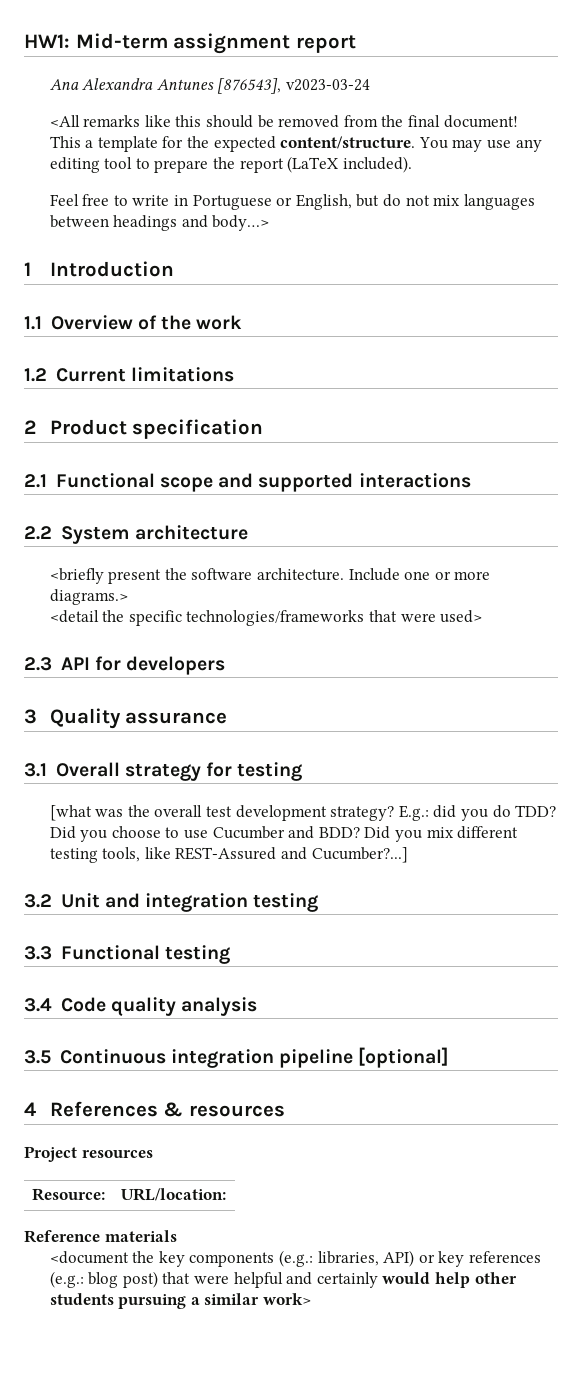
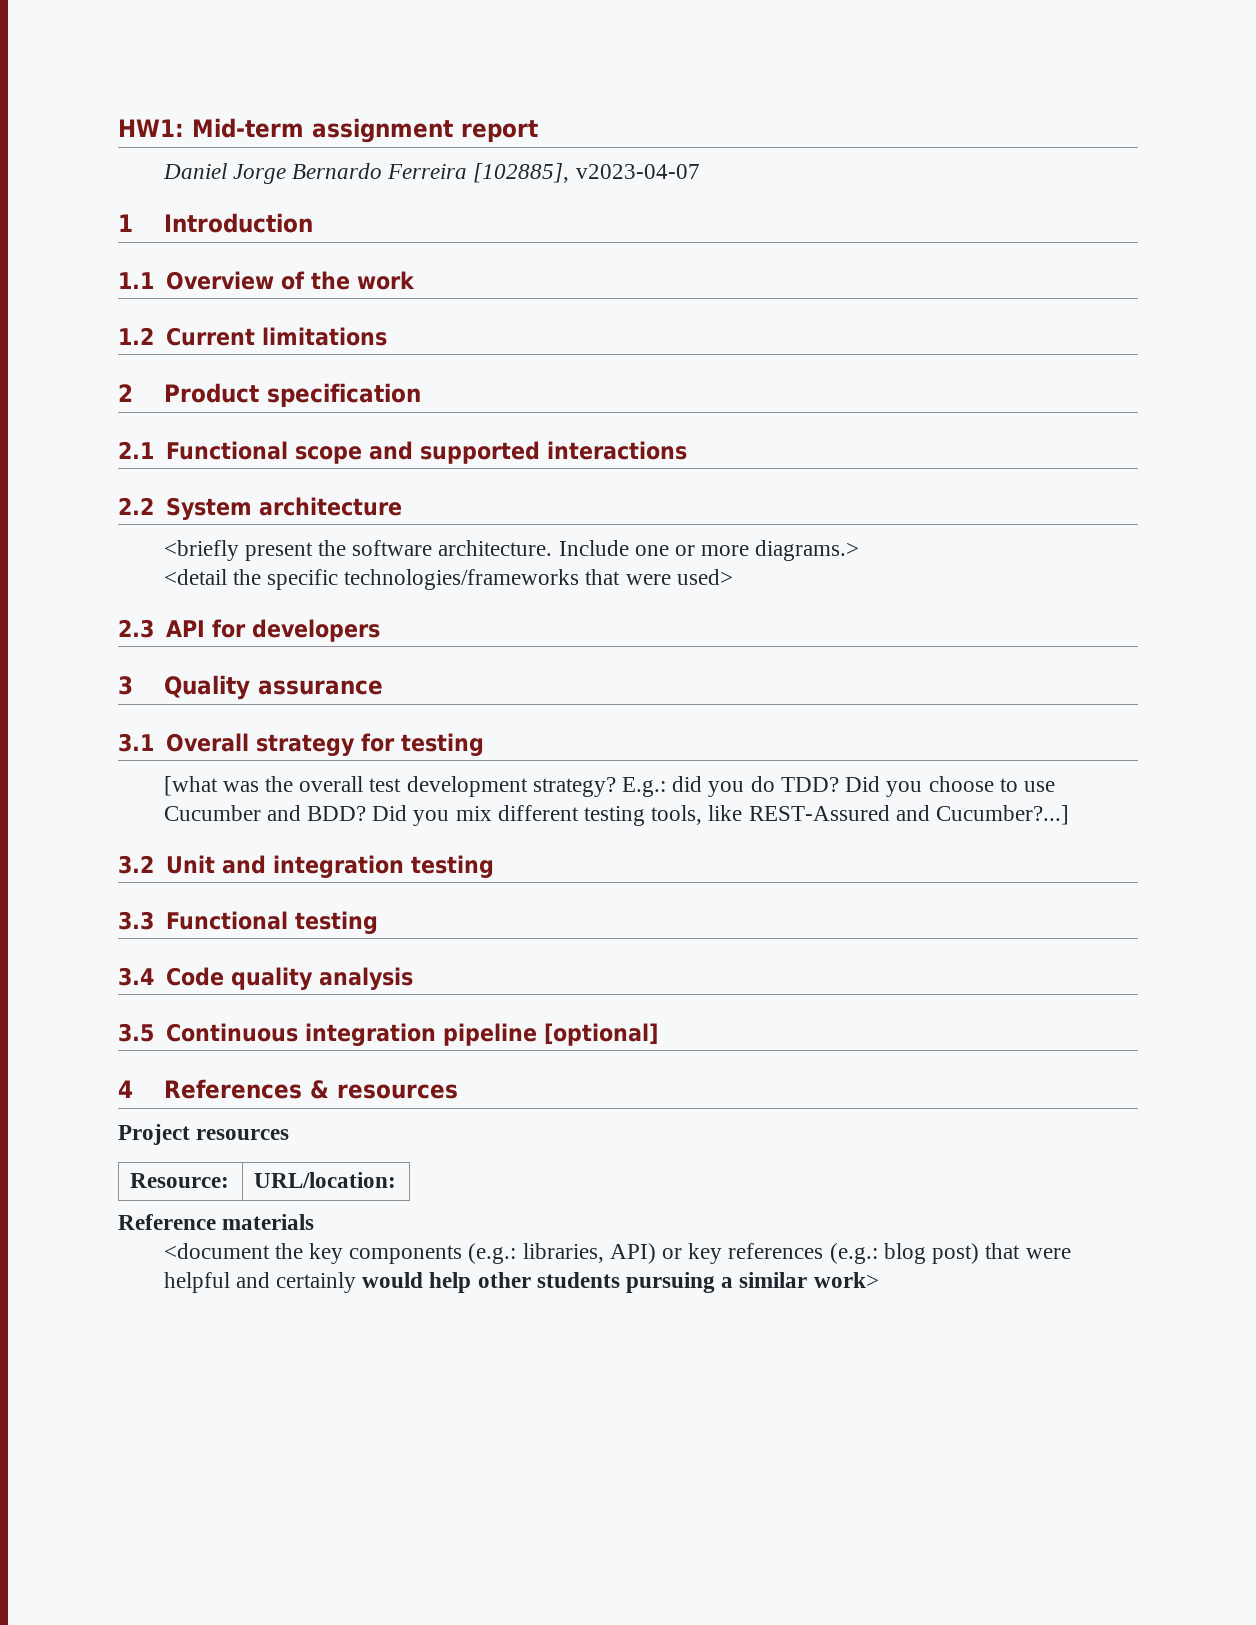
- Ana Alexandra Antunes [876543], v2023-03-24
- <All remarks like this should be removed from the final document!
- This a template for the expected content/structure. You may use any editing tool to prepare the report (LaTeX included).
- Feel free to write in Portuguese or English, but do not mix languages between headings and body…>
+ Daniel Jorge Bernardo Ferreira [102885], v2023-04-07

